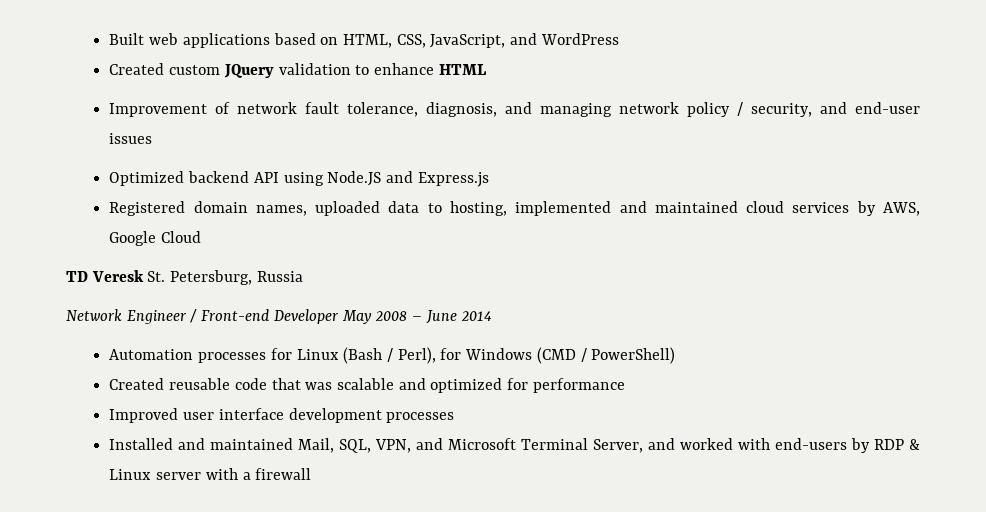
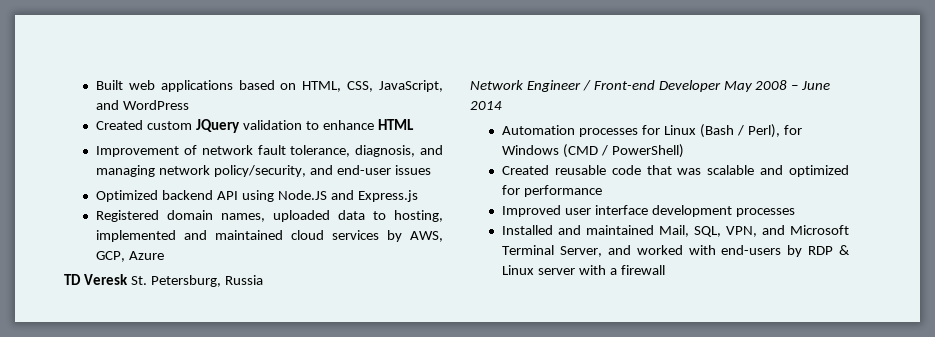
- Improvement of network fault tolerance, diagnosis, and managing network policy / security, and end-user issues
+ Improvement of network fault tolerance, diagnosis, and managing network policy/security, and end-user issues
- Registered domain names, uploaded data to hosting, implemented and maintained cloud services by AWS, Google Cloud
+ Registered domain names, uploaded data to hosting, implemented and maintained cloud services by AWS, GCP, Azure

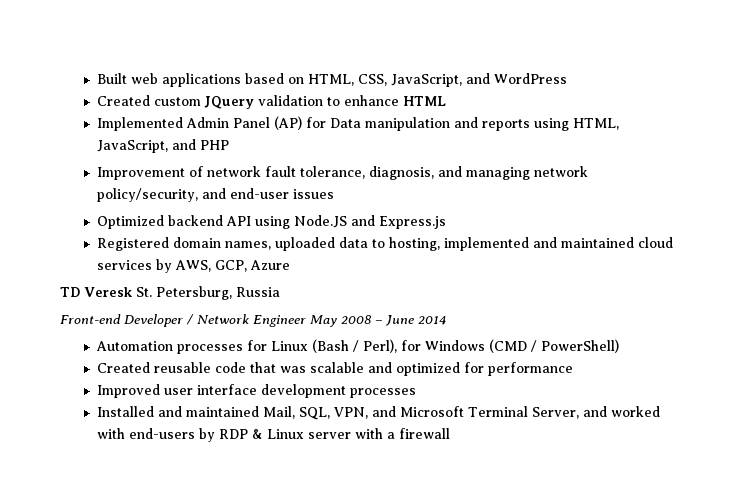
+ Implemented Admin Panel (AP) for Data manipulation and reports using HTML, JavaScript, and PHP
- Network Engineer / Front-end Developer May 2008 – June 2014
+ Front-end Developer / Network Engineer May 2008 – June 2014

